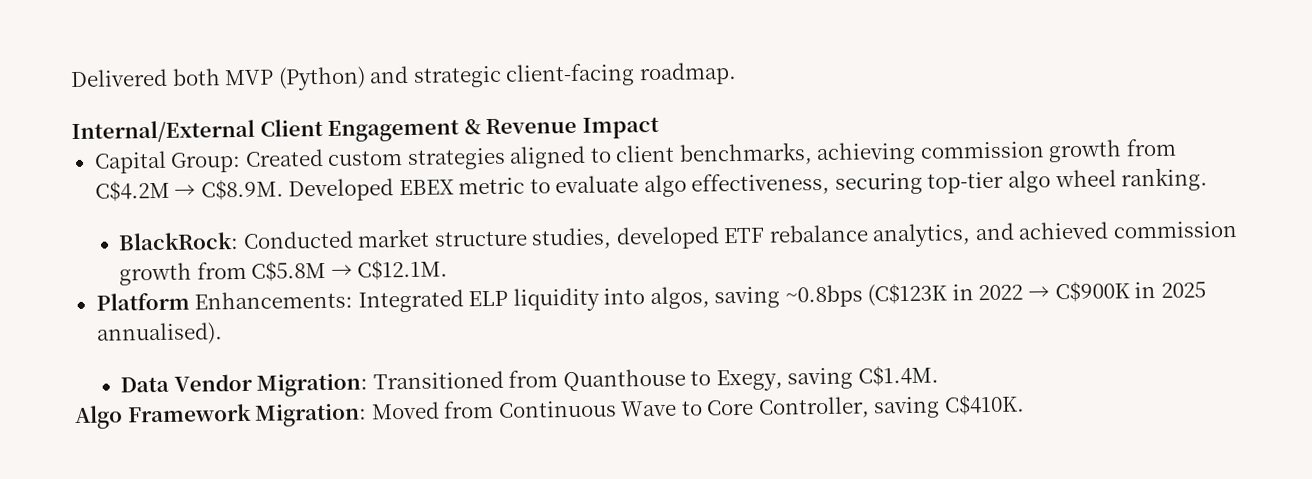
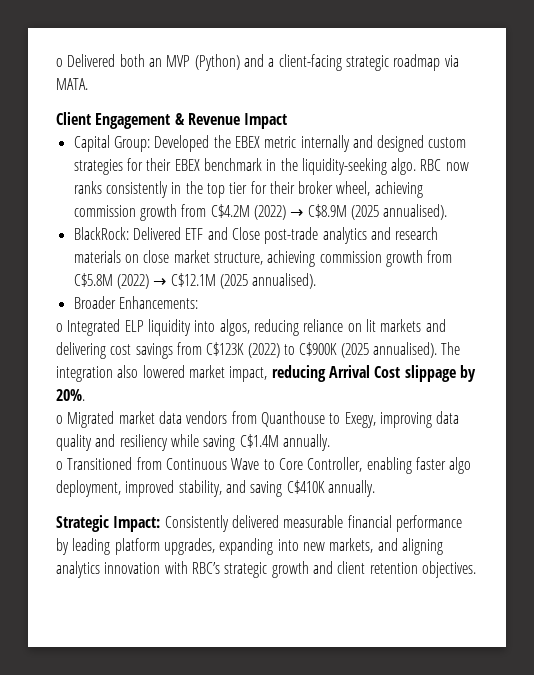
- Delivered both MVP (Python) and strategic client-facing roadmap.
- Internal/External Client Engagement & Revenue Impact
+ o Delivered both an MVP (Python) and a client-facing strategic roadmap via MATA.
+ Client Engagement & Revenue Impact
- Capital Group: Created custom strategies aligned to client benchmarks, achieving commission growth from C$4.2M → C$8.9M. Developed EBEX metric to evaluate algo effectiveness, securing top-tier algo wheel ranking.
- BlackRock: Conducted market structure studies, developed ETF rebalance analytics, and achieved commission growth from C$5.8M → C$12.1M.
- Platform Enhancements: Integrated ELP liquidity into algos, saving ~0.8bps (C$123K in 2022 → C$900K in 2025 annualised).
- Data Vendor Migration: Transitioned from Quanthouse to Exegy, saving C$1.4M.
- Algo Framework Migration: Moved from Continuous Wave to Core Controller, saving C$410K.
+ Capital Group: Developed the EBEX metric internally and designed custom strategies for their EBEX benchmark in the liquidity-seeking algo. RBC now ranks consistently in the top tier for their broker wheel, achieving commission growth from C$4.2M (2022) → C$8.9M (2025 annualised).
+ BlackRock: Delivered ETF and Close post-trade analytics and research materials on close market structure, achieving commission growth from C$5.8M (2022) → C$12.1M (2025 annualised).
+ Broader Enhancements:
+ o Integrated ELP liquidity into algos, reducing reliance on lit markets and delivering cost savings from C$123K (2022) to C$900K (2025 annualised). The integration also lowered market impact, reducing Arrival Cost slippage by 20%.
+ o Migrated market data vendors from Quanthouse to Exegy, improving data quality and resiliency while saving C$1.4M annually.
+ o Transitioned from Continuous Wave to Core Controller, enabling faster algo deployment, improved stability, and saving C$410K annually.
+ Strategic Impact: Consistently delivered measurable financial performance by leading platform upgrades, expanding into new markets, and aligning analytics innovation with RBC’s strategic growth and client retention objectives.

